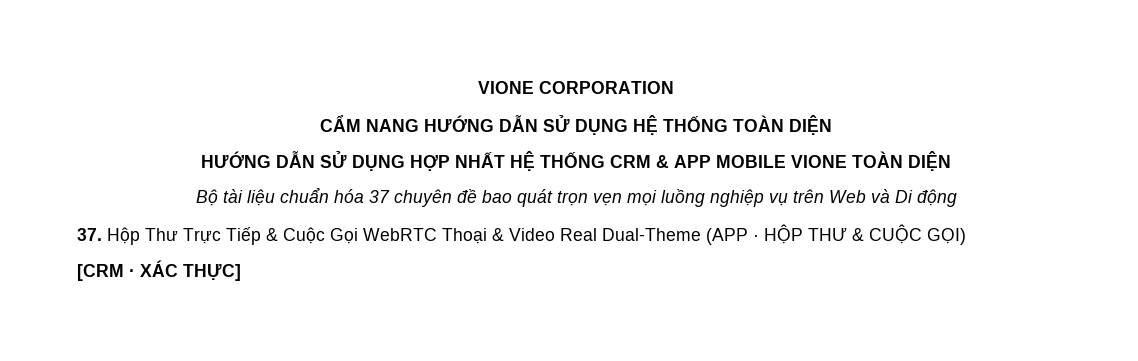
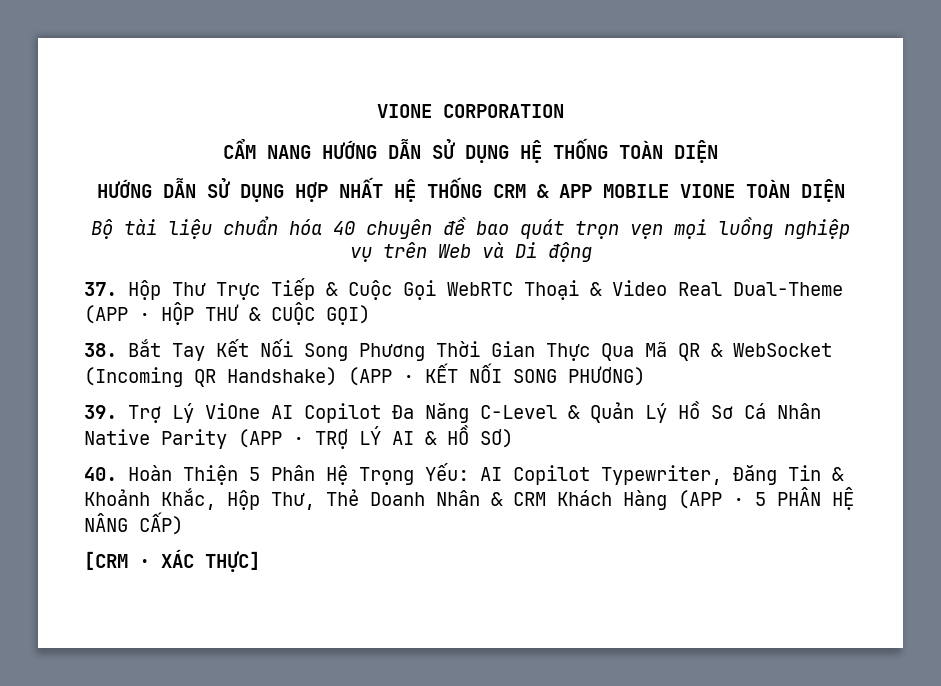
- Bộ tài liệu chuẩn hóa 37 chuyên đề bao quát trọn vẹn mọi luồng nghiệp vụ trên Web và Di động
+ Bộ tài liệu chuẩn hóa 40 chuyên đề bao quát trọn vẹn mọi luồng nghiệp vụ trên Web và Di động
+ 38. Bắt Tay Kết Nối Song Phương Thời Gian Thực Qua Mã QR & WebSocket (Incoming QR Handshake) (APP · KẾT NỐI SONG PHƯƠNG)
+ 39. Trợ Lý ViOne AI Copilot Đa Năng C-Level & Quản Lý Hồ Sơ Cá Nhân Native Parity (APP · TRỢ LÝ AI & HỒ SƠ)
+ 40. Hoàn Thiện 5 Phân Hệ Trọng Yếu: AI Copilot Typewriter, Đăng Tin & Khoảnh Khắc, Hộp Thư, Thẻ Doanh Nhân & CRM Khách Hàng (APP · 5 PHÂN HỆ NÂNG CẤP)

